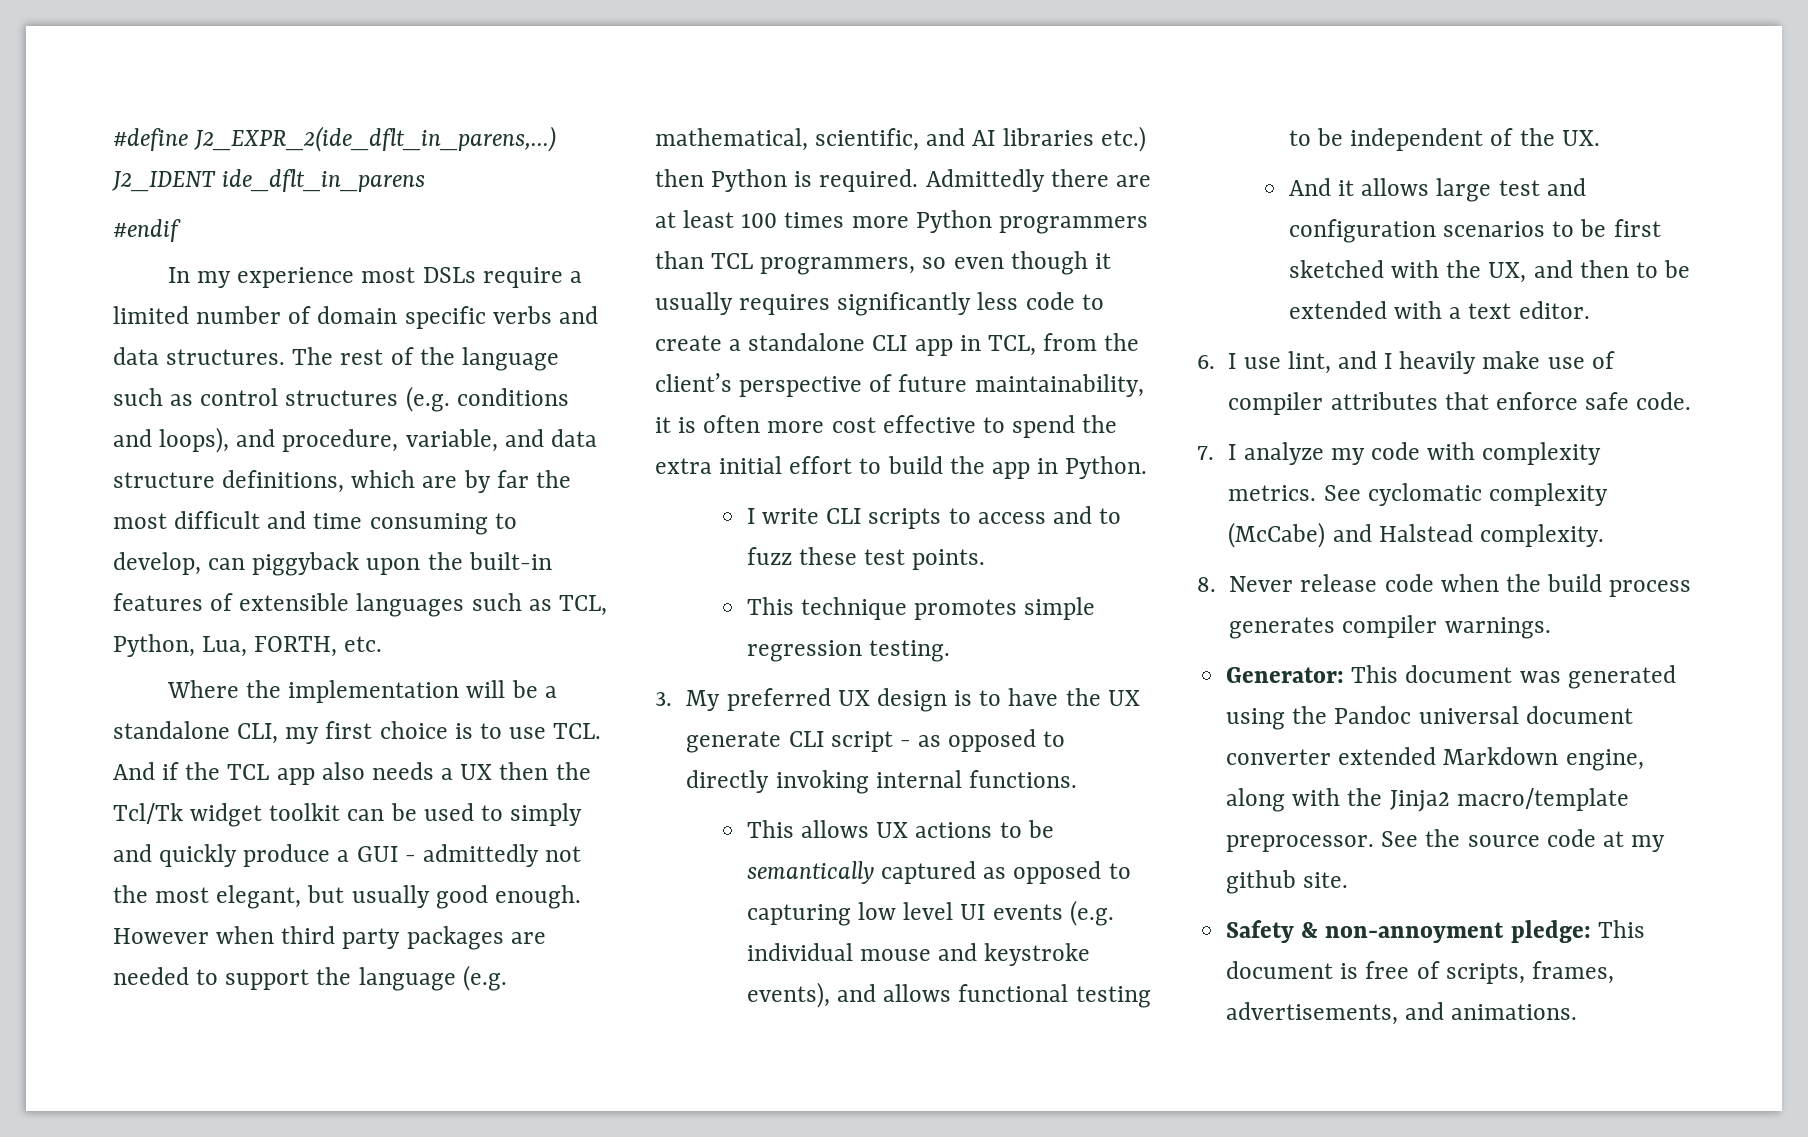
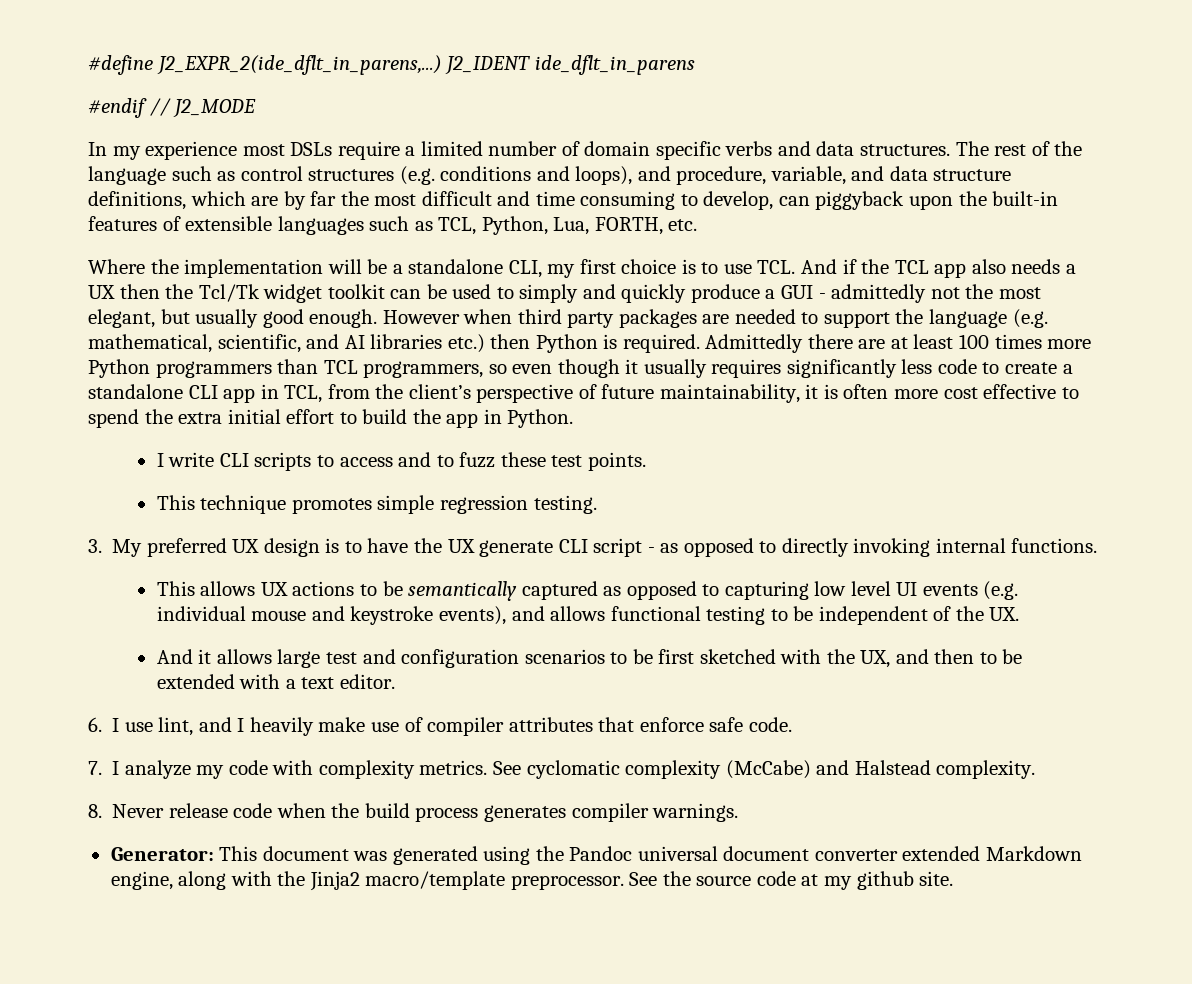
- #endif
+ #endif // J2_MODE
- Safety & non-annoyment pledge: This document is free of scripts, frames, advertisements, and animations.

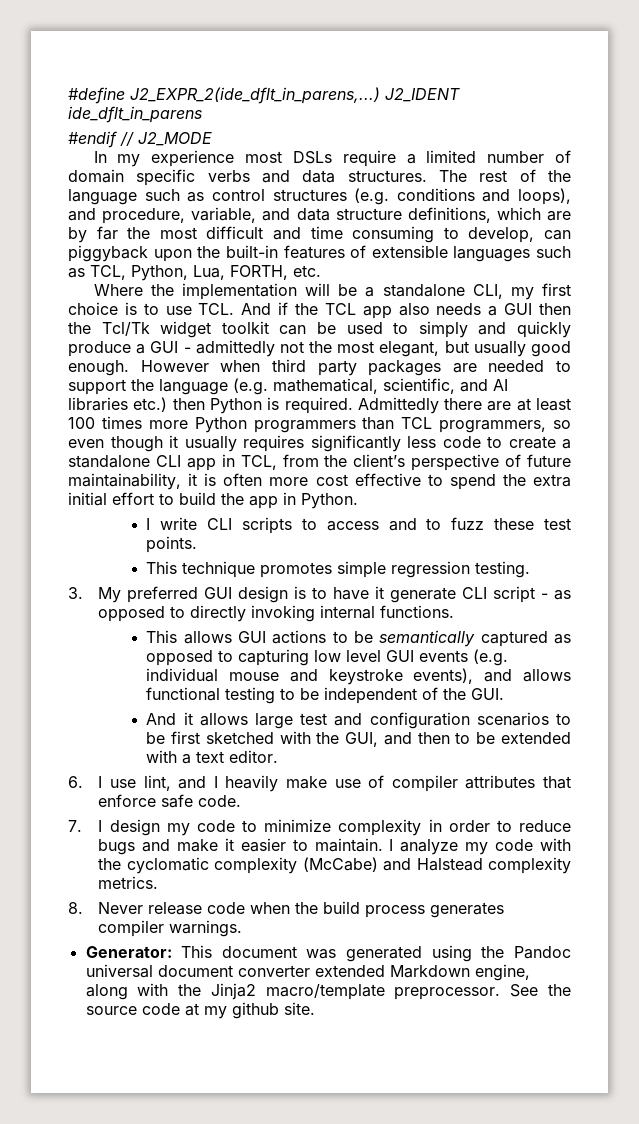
- Where the implementation will be a standalone CLI, my first choice is to use TCL. And if the TCL app also needs a UX then the Tcl/Tk widget toolkit can be used to simply and quickly produce a GUI - admittedly not the most elegant, but usually good enough.
+ Where the implementation will be a standalone CLI, my first choice is to use TCL. And if the TCL app also needs a GUI then the Tcl/Tk widget toolkit can be used to simply and quickly produce a GUI - admittedly not the most elegant, but usually good enough.
- 3. My preferred UX design is to have the UX generate CLI script - as opposed to directly invoking internal functions.
+ 3. My preferred GUI design is to have it generate CLI script - as opposed to directly invoking internal functions.
- This allows UX actions to be semantically captured as opposed to capturing low level UI events (e.g. individual mouse and keystroke events), and allows functional testing to be independent of the UX.
+ This allows GUI actions to be semantically captured as opposed to capturing low level GUI events (e.g. individual mouse and keystroke events), and allows functional testing to be independent of the GUI.
- And it allows large test and configuration scenarios to be first sketched with the UX, and then to be extended with a text editor.
+ And it allows large test and configuration scenarios to be first sketched with the GUI, and then to be extended with a text editor.
- 7. I analyze my code with complexity metrics. See cyclomatic complexity (McCabe) and Halstead complexity.
+ 7. I design my code to minimize complexity in order to reduce bugs and make it easier to maintain. I analyze my code with the cyclomatic complexity (McCabe) and Halstead complexity metrics.

